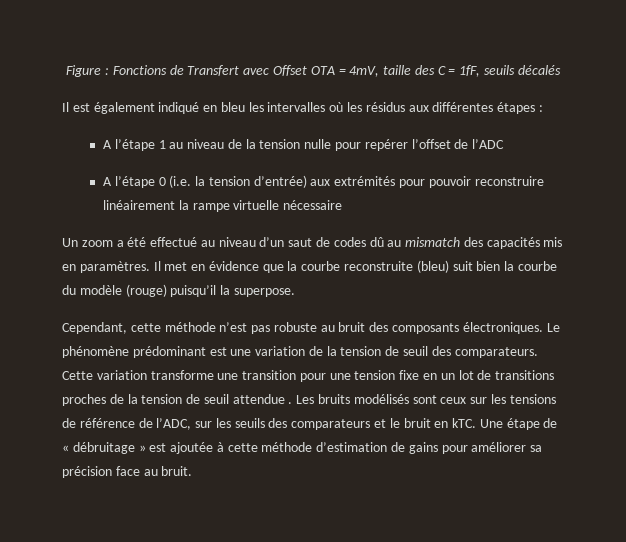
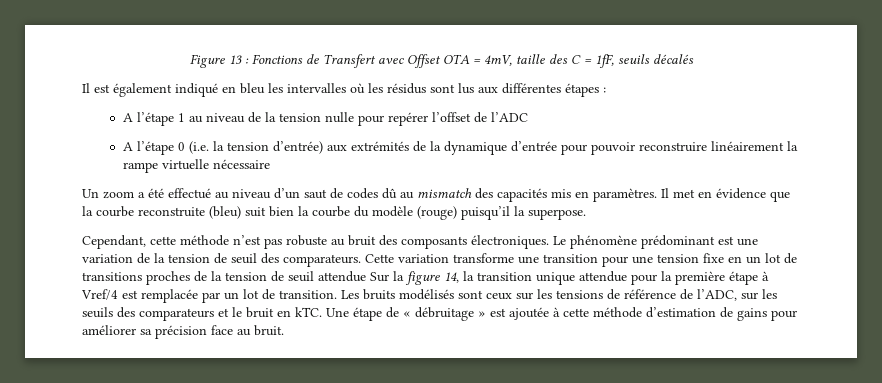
- Figure : Fonctions de Transfert avec Offset OTA = 4mV, taille des C = 1fF, seuils décalés
+ Figure 13 : Fonctions de Transfert avec Offset OTA = 4mV, taille des C = 1fF, seuils décalés
- Il est également indiqué en bleu les intervalles où les résidus aux différentes étapes :
+ Il est également indiqué en bleu les intervalles où les résidus sont lus aux différentes étapes :
- A l’étape 0 (i.e. la tension d’entrée) aux extrémités pour pouvoir reconstruire linéairement la rampe virtuelle nécessaire
+ A l’étape 0 (i.e. la tension d’entrée) aux extrémités de la dynamique d’entrée pour pouvoir reconstruire linéairement la rampe virtuelle nécessaire
- Cette variation transforme une transition pour une tension fixe en un lot de transitions proches de la tension de seuil attendue .
+ Cette variation transforme une transition pour une tension fixe en un lot de transitions proches de la tension de seuil attendue Sur la figure 14, la transition unique attendue pour la première étape à Vref/4 est remplacée par un lot de transition.

